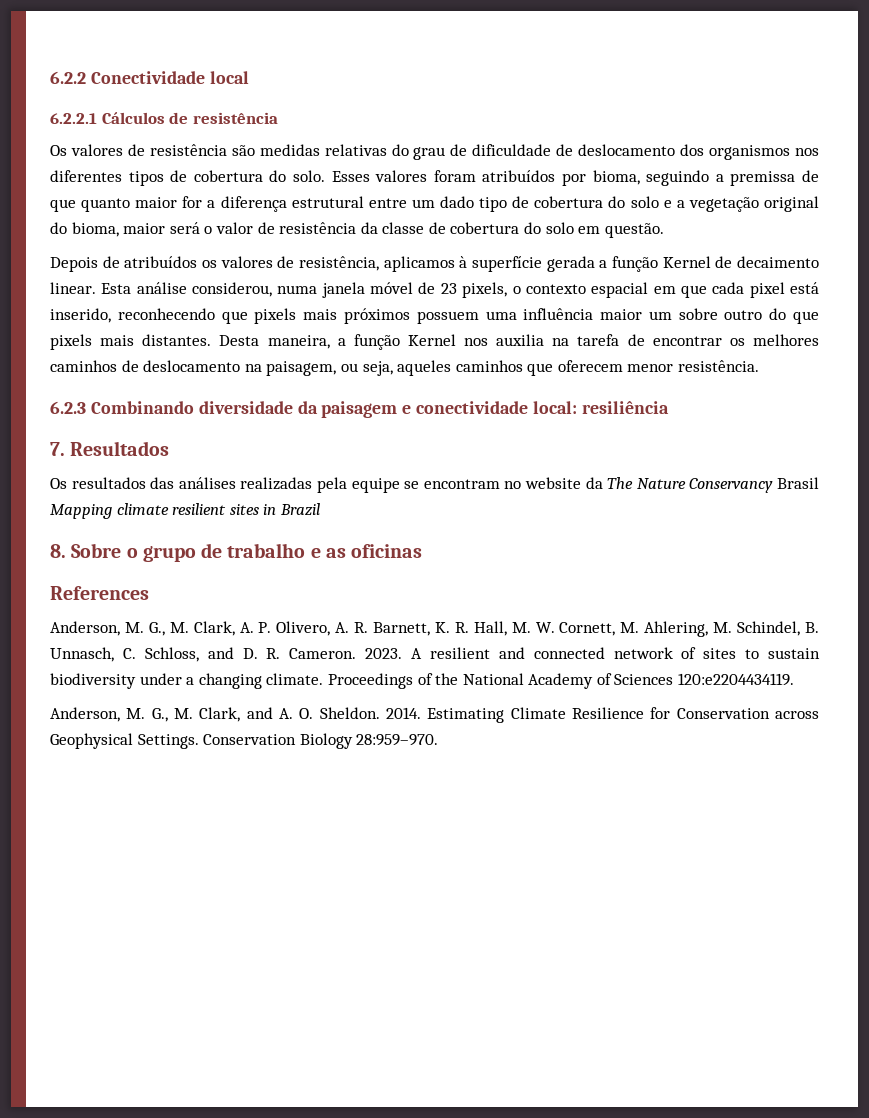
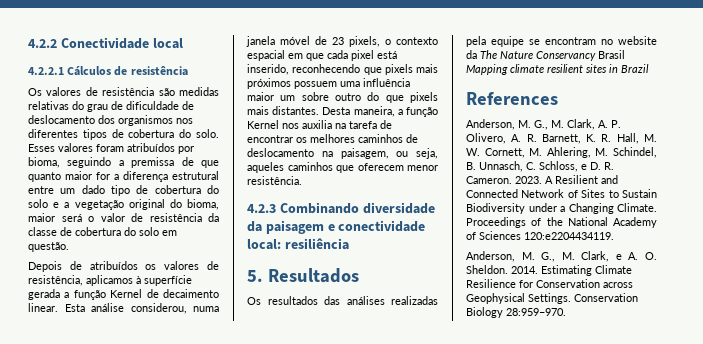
- 6.2.2 Conectividade local
+ 4.2.2 Conectividade local
- 6.2.2.1 Cálculos de resistência
+ 4.2.2.1 Cálculos de resistência
- 6.2.3 Combinando diversidade da paisagem e conectividade local: resiliência
+ 4.2.3 Combinando diversidade da paisagem e conectividade local: resiliência
- 7. Resultados
+ 5. Resultados
- 8. Sobre o grupo de trabalho e as oficinas
- Anderson, M. G., M. Clark, A. P. Olivero, A. R. Barnett, K. R. Hall, M. W. Cornett, M. Ahlering, M. Schindel, B. Unnasch, C. Schloss, and D. R. Cameron.
+ Anderson, M. G., M. Clark, A. P. Olivero, A. R. Barnett, K. R. Hall, M. W. Cornett, M. Ahlering, M. Schindel, B. Unnasch, C. Schloss, e D. R. Cameron.
- A resilient and connected network of sites to sustain biodiversity under a changing climate.
+ A Resilient and Connected Network of Sites to Sustain Biodiversity under a Changing Climate.
- Anderson, M. G., M. Clark, and A. O. Sheldon.
+ Anderson, M. G., M. Clark, e A. O. Sheldon.

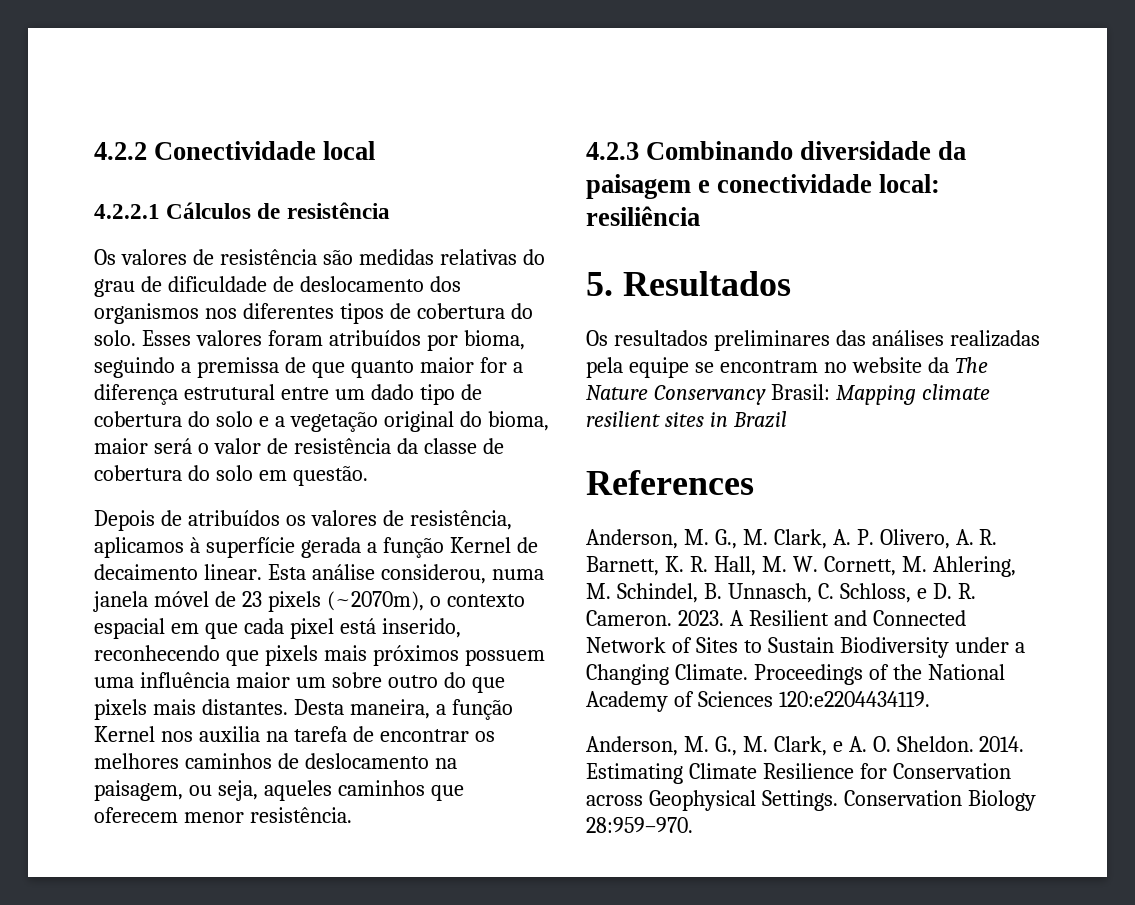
- Esta análise considerou, numa janela móvel de 23 pixels, o contexto espacial em que cada pixel está inserido, reconhecendo que pixels mais próximos possuem uma influência maior um sobre outro do que pixels mais distantes.
+ Esta análise considerou, numa janela móvel de 23 pixels (~2070m), o contexto espacial em que cada pixel está inserido, reconhecendo que pixels mais próximos possuem uma influência maior um sobre outro do que pixels mais distantes.
- Os resultados das análises realizadas pela equipe se encontram no website da The Nature Conservancy Brasil Mapping climate resilient sites in Brazil
+ Os resultados preliminares das análises realizadas pela equipe se encontram no website da The Nature Conservancy Brasil: Mapping climate resilient sites in Brazil

